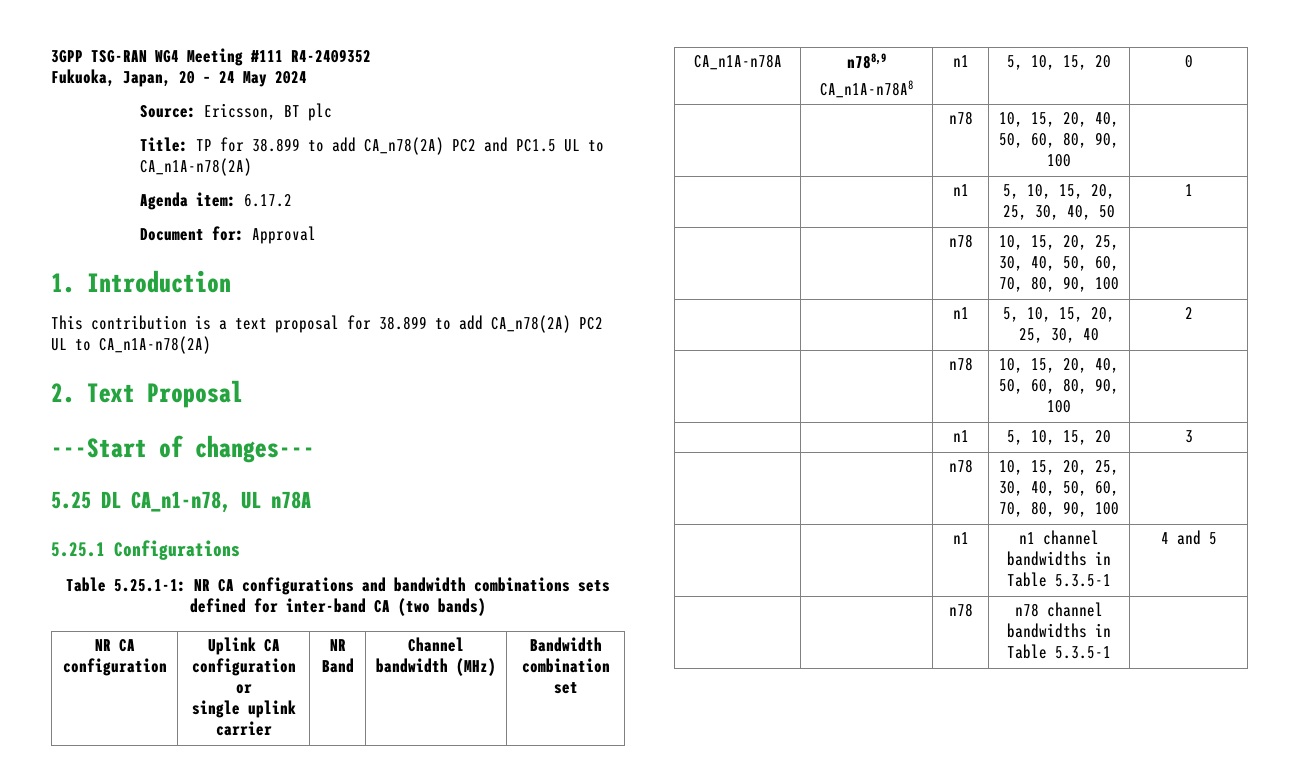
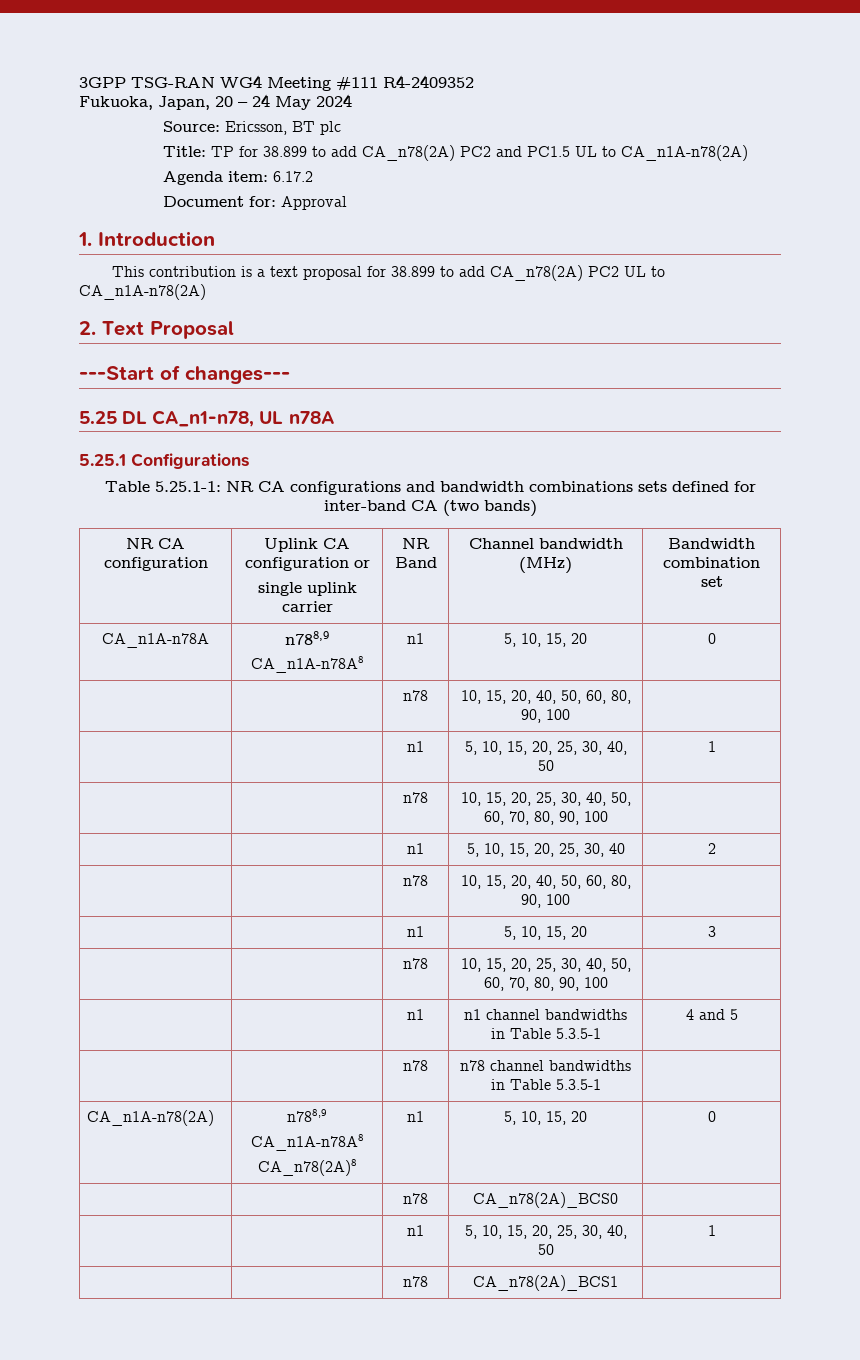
+ CA_n1A-n78(2A) | n788,9
+ CA_n1A-n78A8
+ CA_n78(2A)8 | n1 | 5, 10, 15, 20 | 0
+ | | n78 | CA_n78(2A)_BCS0 |
+ | | n1 | 5, 10, 15, 20, 25, 30, 40, 50 | 1
+ | | n78 | CA_n78(2A)_BCS1 |

